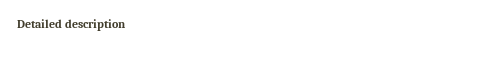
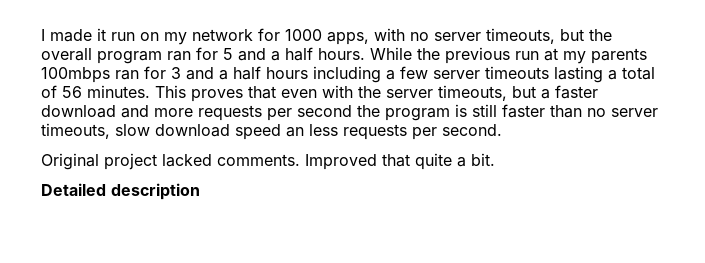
+ I made it run on my network for 1000 apps, with no server timeouts, but the overall program ran for 5 and a half hours. While the previous run at my parents 100mbps ran for 3 and a half hours including a few server timeouts lasting a total of 56 minutes. This proves that even with the server timeouts, but a faster download and more requests per second the program is still faster than no server timeouts, slow download speed an less requests per second.
+ Original project lacked comments. Improved that quite a bit.

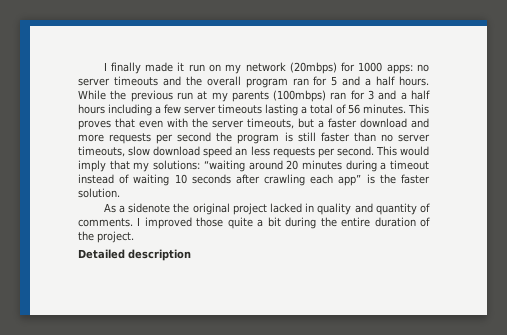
- I made it run on my network for 1000 apps, with no server timeouts, but the overall program ran for 5 and a half hours.
+ I finally made it run on my network (20mbps) for 1000 apps: no server timeouts and the overall program ran for 5 and a half hours.
- While the previous run at my parents 100mbps ran for 3 and a half hours including a few server timeouts lasting a total of 56 minutes.
+ While the previous run at my parents (100mbps) ran for 3 and a half hours including a few server timeouts lasting a total of 56 minutes.
- This proves that even with the server timeouts, but a faster download and more requests per second the program is still faster than no server timeouts, slow download speed an less requests per second.
- Original project lacked comments. Improved that quite a bit.
+ This proves that even with the server timeouts, but a faster download and more requests per second the program is still faster than no server timeouts, slow download speed an less requests per second. This would imply that my solutions: “waiting around 20 minutes during a timeout instead of waiting 10 seconds after crawling each app” is the faster solution.
+ As a sidenote the original project lacked in quality and quantity of comments. I improved those quite a bit during the entire duration of the project.

